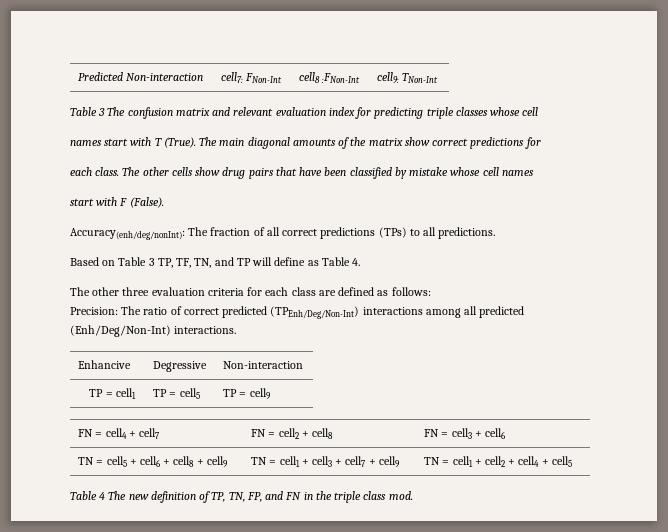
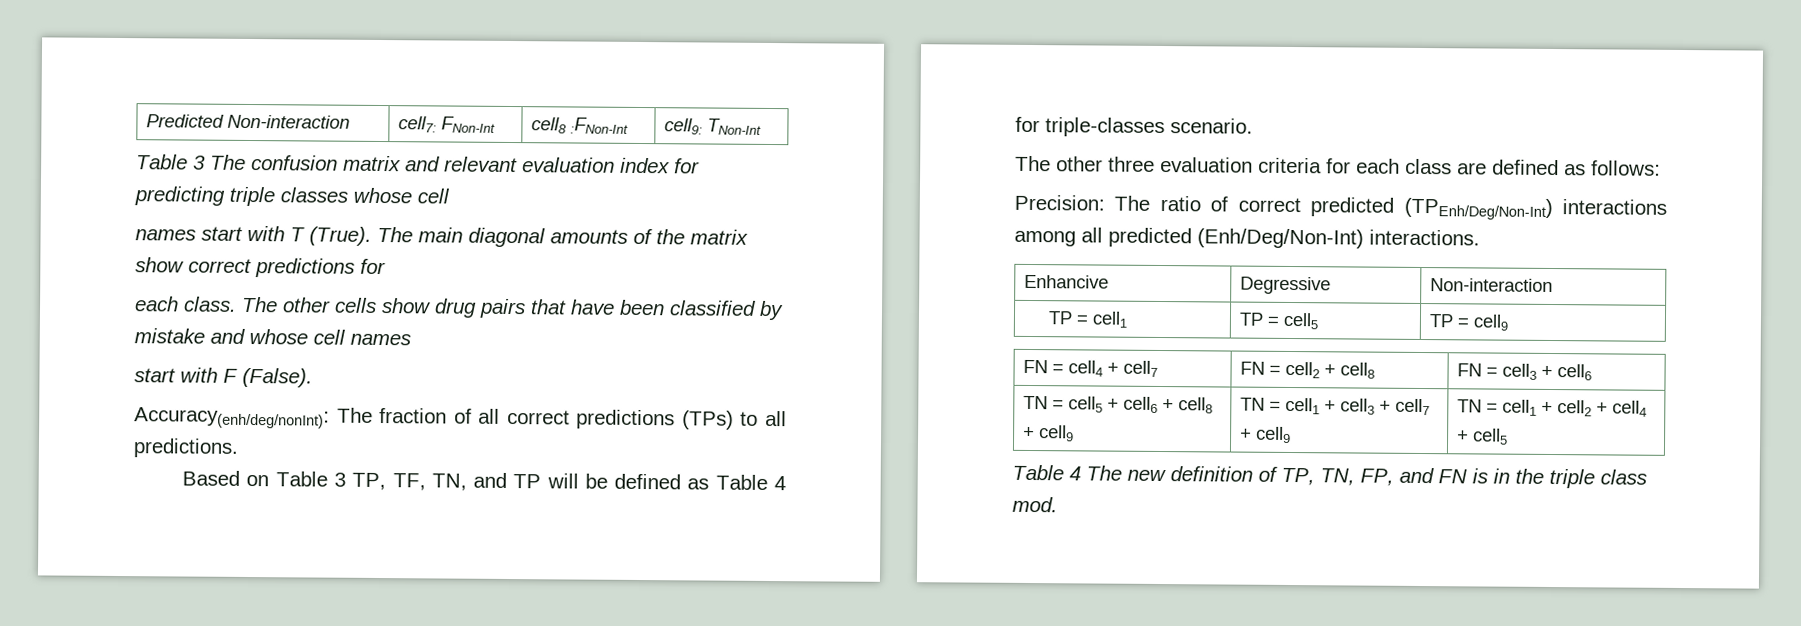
- The other cells show drug pairs that have been classified by mistake whose cell names
+ The other cells show drug pairs that have been classified by mistake and whose cell names
- Based on Table 3 TP, TF, TN, and TP will define as Table 4.
+ Based on Table 3 TP, TF, TN, and TP will be defined as Table 4 for triple-classes scenario.
- Table 4 The new definition of TP, TN, FP, and FN in the triple class mod.
+ Table 4 The new definition of TP, TN, FP, and FN is in the triple class mod.

